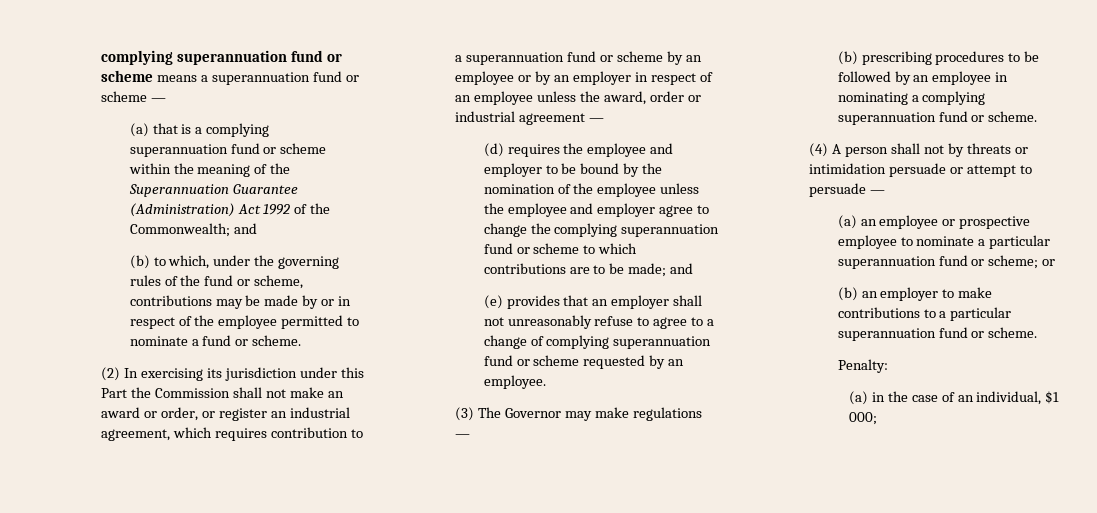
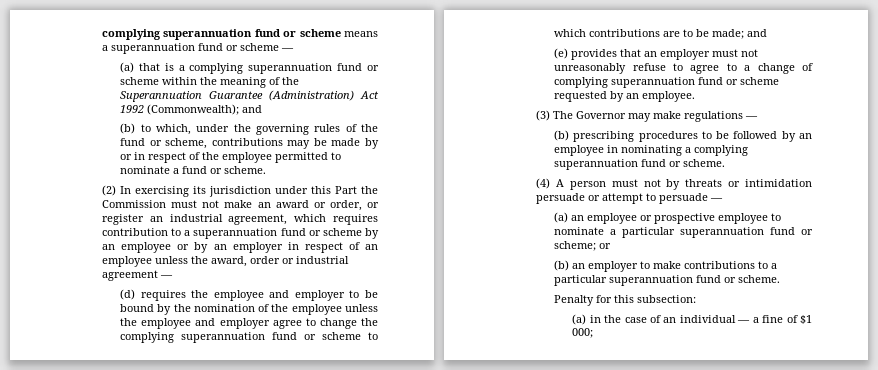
- (a) that is a complying superannuation fund or scheme within the meaning of the Superannuation Guarantee (Administration) Act 1992 of the Commonwealth; and
+ (a) that is a complying superannuation fund or scheme within the meaning of the Superannuation Guarantee (Administration) Act 1992 (Commonwealth); and
- (2) In exercising its jurisdiction under this Part the Commission shall not make an award or order, or register an industrial agreement, which requires contribution to a superannuation fund or scheme by an employee or by an employer in respect of an employee unless the award, order or industrial agreement —
+ (2) In exercising its jurisdiction under this Part the Commission must not make an award or order, or register an industrial agreement, which requires contribution to a superannuation fund or scheme by an employee or by an employer in respect of an employee unless the award, order or industrial agreement —
- (e) provides that an employer shall not unreasonably refuse to agree to a change of complying superannuation fund or scheme requested by an employee.
+ (e) provides that an employer must not unreasonably refuse to agree to a change of complying superannuation fund or scheme requested by an employee.
- (4) A person shall not by threats or intimidation persuade or attempt to persuade —
+ (4) A person must not by threats or intimidation persuade or attempt to persuade —
- Penalty:
+ Penalty for this subsection:
- (a) in the case of an individual, $1 000;
+ (a) in the case of an individual — a fine of $1 000;

